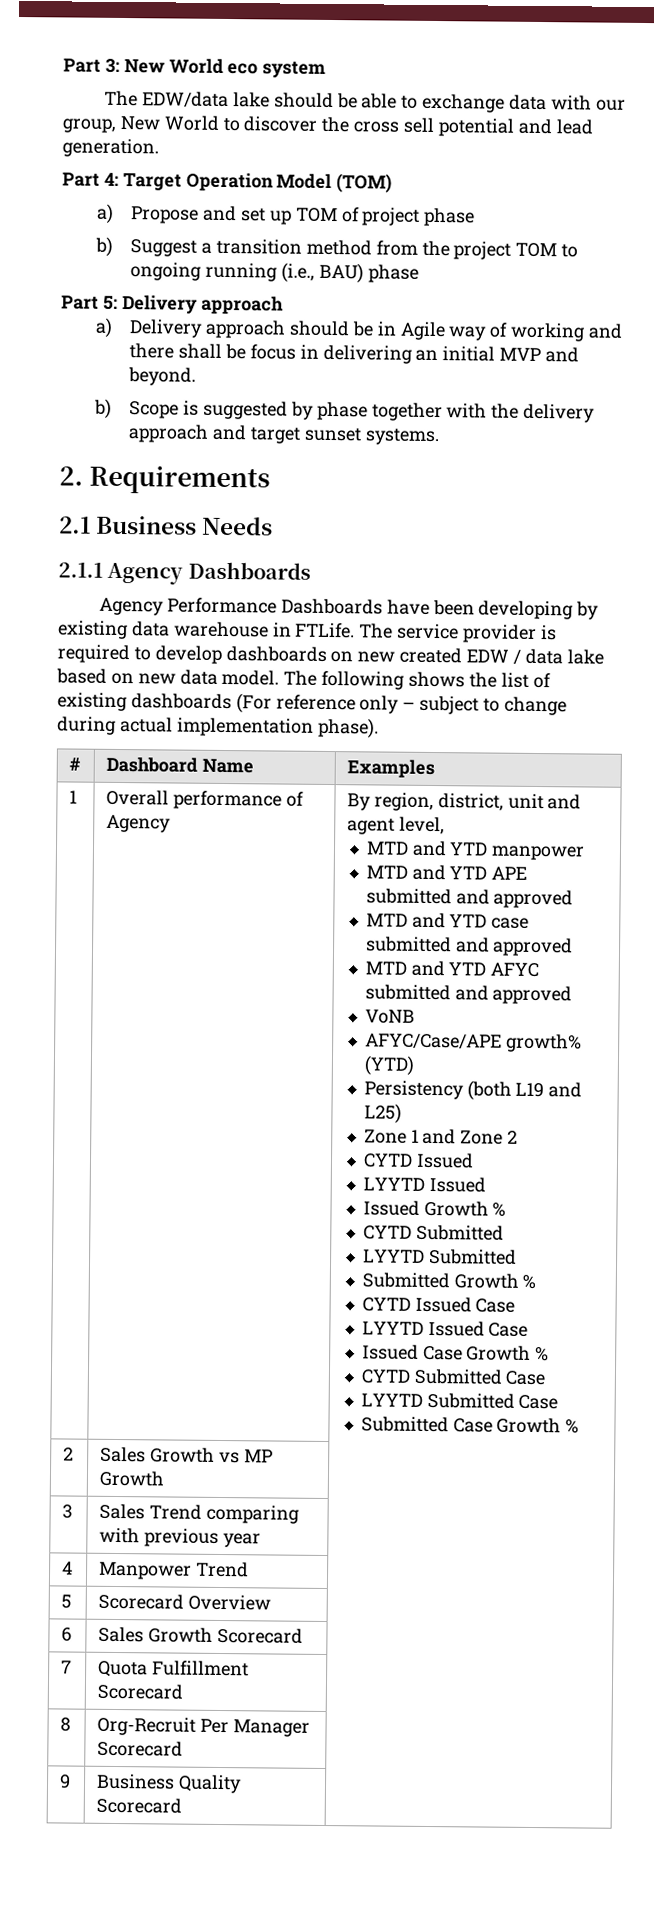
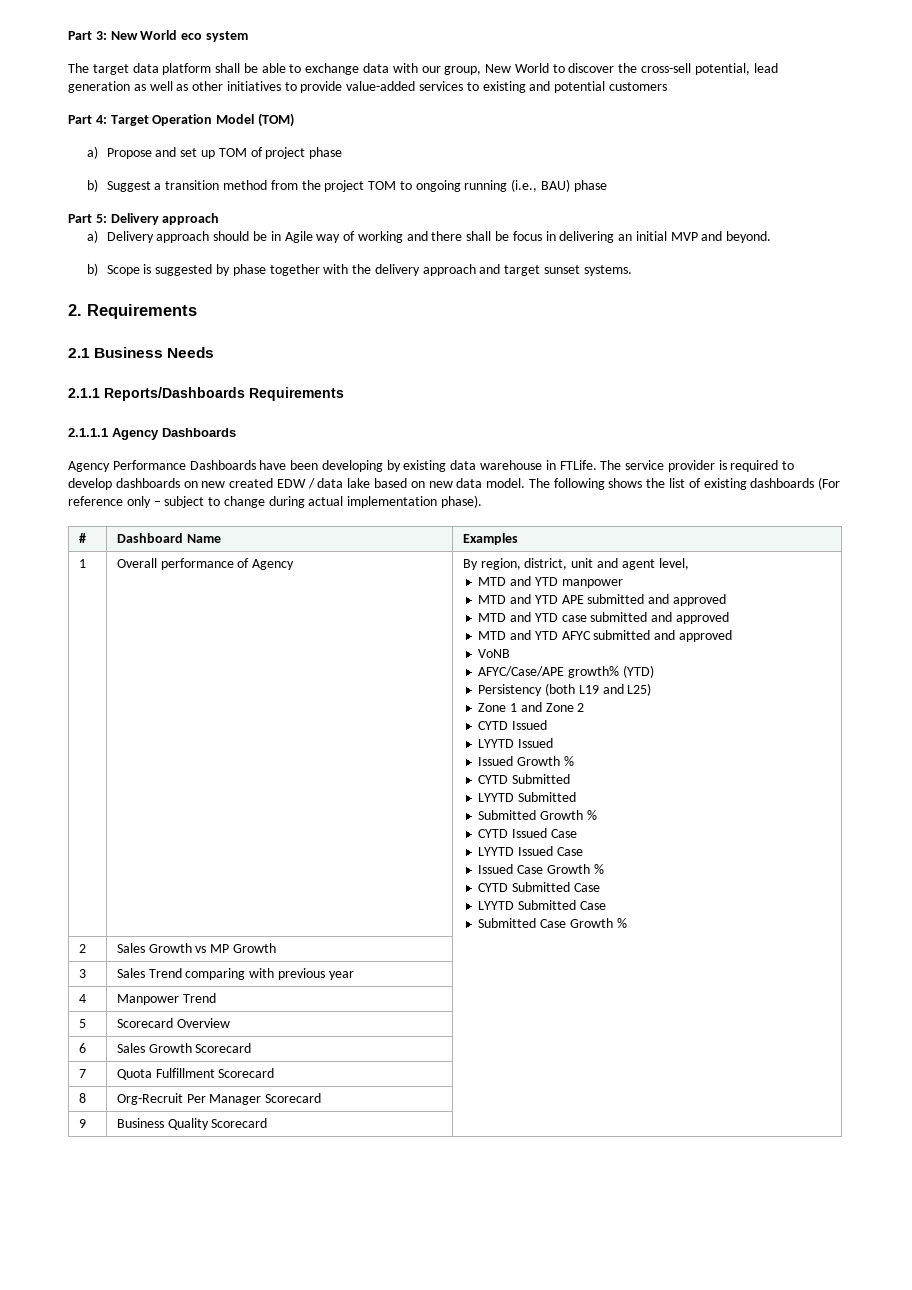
- The EDW/data lake should be able to exchange data with our group, New World to discover the cross sell potential and lead generation.
+ The target data platform shall be able to exchange data with our group, New World to discover the cross-sell potential, lead generation as well as other initiatives to provide value-added services to existing and potential customers
- 2.1.1 Agency Dashboards
+ 2.1.1 Reports/Dashboards Requirements
+ 2.1.1.1 Agency Dashboards

